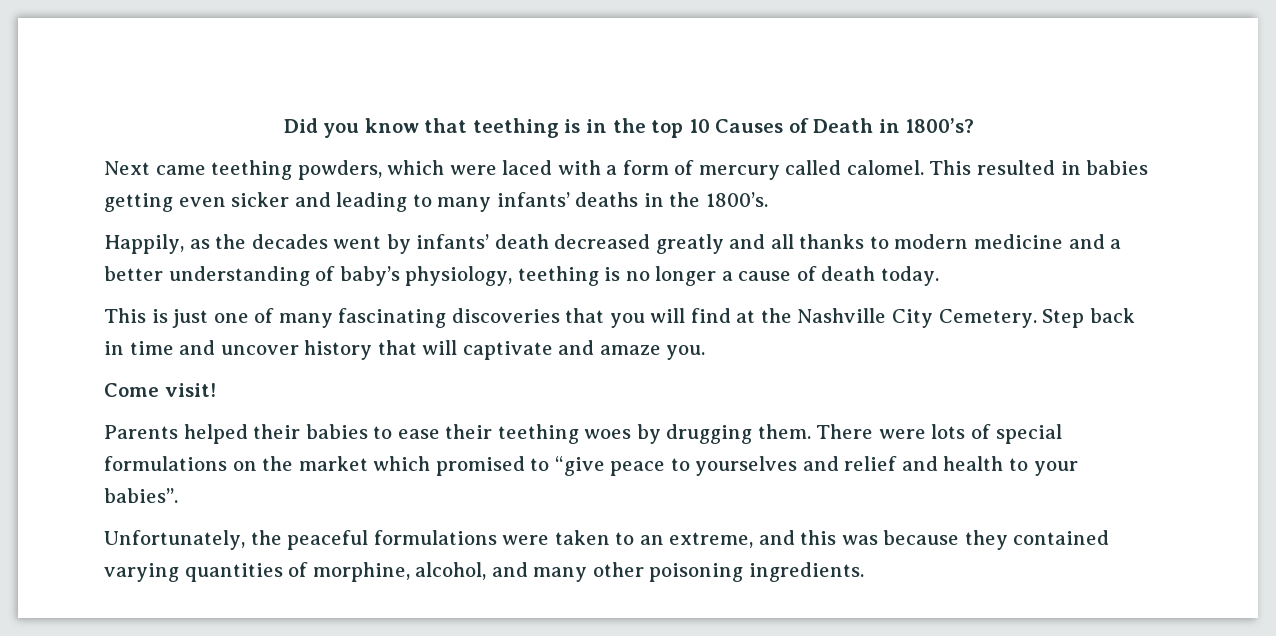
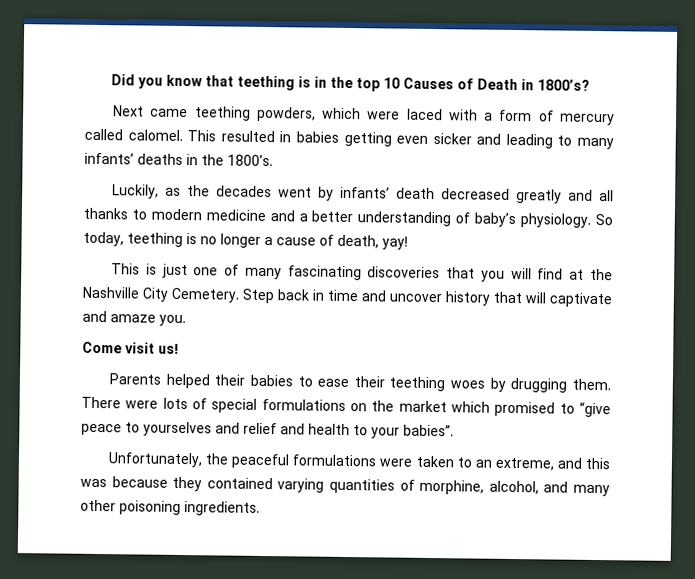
- Happily, as the decades went by infants’ death decreased greatly and all thanks to modern medicine and a better understanding of baby’s physiology, teething is no longer a cause of death today.
+ Luckily, as the decades went by infants’ death decreased greatly and all thanks to modern medicine and a better understanding of baby’s physiology. So today, teething is no longer a cause of death, yay!
- Come visit!
+ Come visit us!

